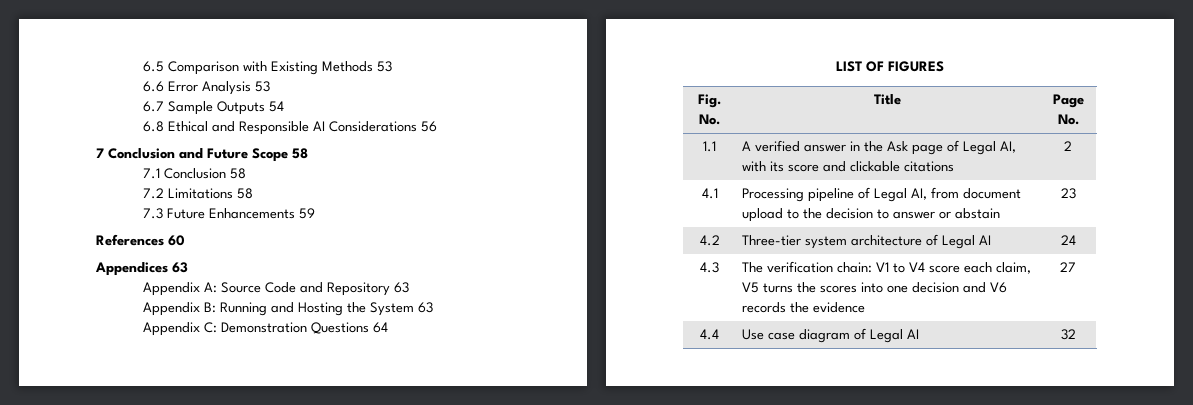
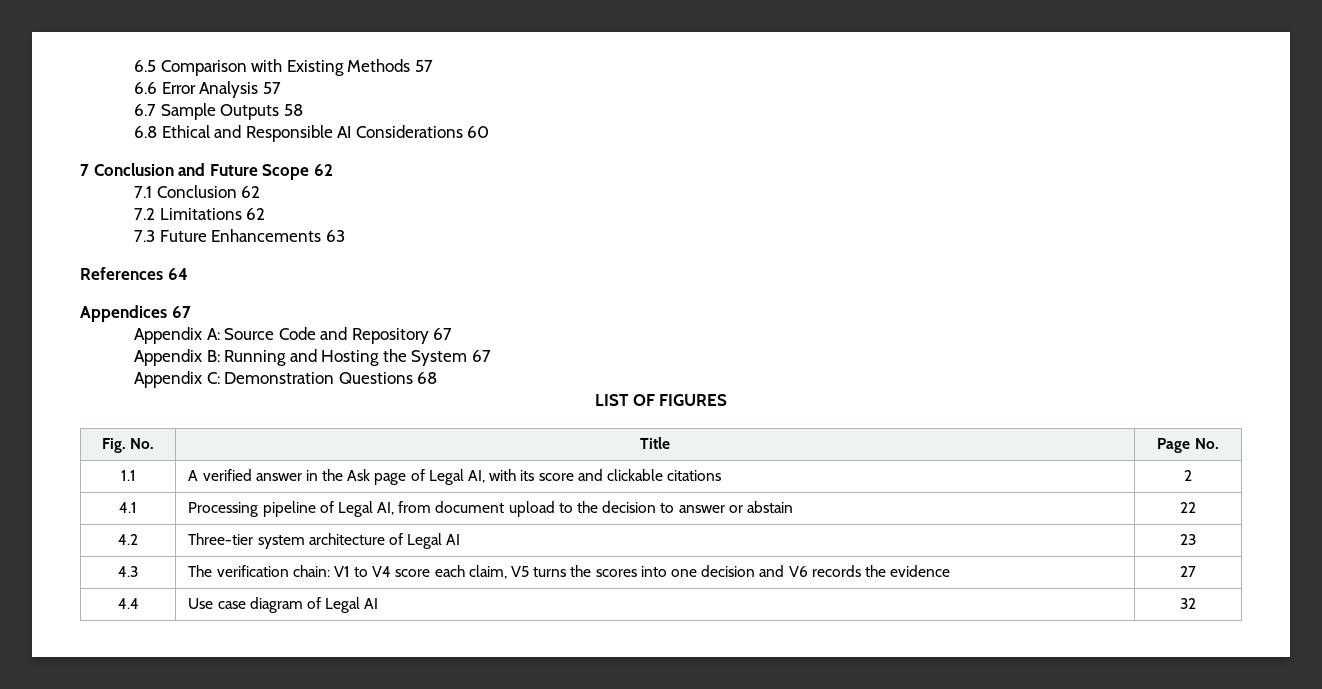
- 6.5 Comparison with Existing Methods 53
+ 6.5 Comparison with Existing Methods 57
- 6.6 Error Analysis 53
+ 6.6 Error Analysis 57
- 6.7 Sample Outputs 54
+ 6.7 Sample Outputs 58
- 6.8 Ethical and Responsible AI Considerations 56
+ 6.8 Ethical and Responsible AI Considerations 60
- 7 Conclusion and Future Scope 58
+ 7 Conclusion and Future Scope 62
- 7.1 Conclusion 58
+ 7.1 Conclusion 62
- 7.2 Limitations 58
+ 7.2 Limitations 62
- 7.3 Future Enhancements 59
+ 7.3 Future Enhancements 63
- References 60
+ References 64
- Appendices 63
+ Appendices 67
- Appendix A: Source Code and Repository 63
+ Appendix A: Source Code and Repository 67
- Appendix B: Running and Hosting the System 63
+ Appendix B: Running and Hosting the System 67
- Appendix C: Demonstration Questions 64
+ Appendix C: Demonstration Questions 68
- 4.1 | Processing pipeline of Legal AI, from document upload to the decision to answer or abstain | 23
+ 4.1 | Processing pipeline of Legal AI, from document upload to the decision to answer or abstain | 22
- 4.2 | Three-tier system architecture of Legal AI | 24
+ 4.2 | Three-tier system architecture of Legal AI | 23

